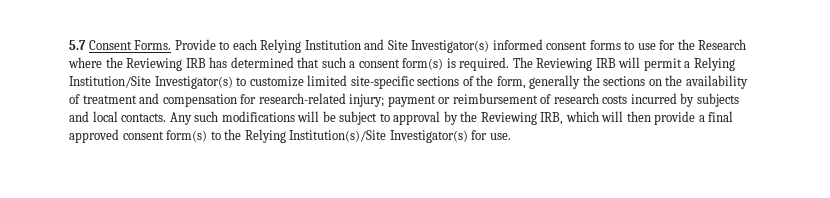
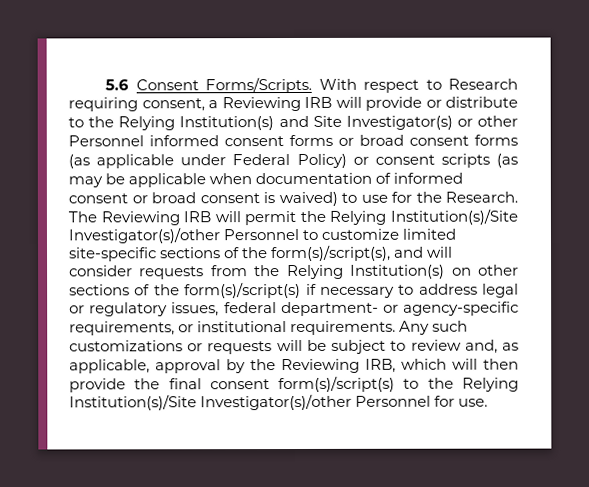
- 5.7 Consent Forms. Provide to each Relying Institution and Site Investigator(s) informed consent forms to use for the Research where the Reviewing IRB has determined that such a consent form(s) is required.
+ 5.6 Consent Forms/Scripts. With respect to Research requiring consent, a Reviewing IRB will provide or distribute to the Relying Institution(s) and Site Investigator(s) or other Personnel informed consent forms or broad consent forms (as applicable under Federal Policy) or consent scripts (as may be applicable when documentation of informed consent or broad consent is waived) to use for the Research.
- The Reviewing IRB will permit a Relying Institution/Site Investigator(s) to customize limited site-specific sections of the form, generally the sections on the availability of treatment and compensation for research-related injury; payment or reimbursement of research costs incurred by subjects and local contacts. Any such modifications will be subject to approval by the Reviewing IRB, which will then provide a final approved consent form(s) to the Relying Institution(s)/Site Investigator(s) for use.
+ The Reviewing IRB will permit the Relying Institution(s)/Site Investigator(s)/other Personnel to customize limited site-specific sections of the form(s)/script(s), and will consider requests from the Relying Institution(s) on other sections of the form(s)/script(s) if necessary to address legal or regulatory issues, federal department- or agency-specific requirements, or institutional requirements. Any such customizations or requests will be subject to review and, as applicable, approval by the Reviewing IRB, which will then provide the final consent form(s)/script(s) to the Relying Institution(s)/Site Investigator(s)/other Personnel for use.

